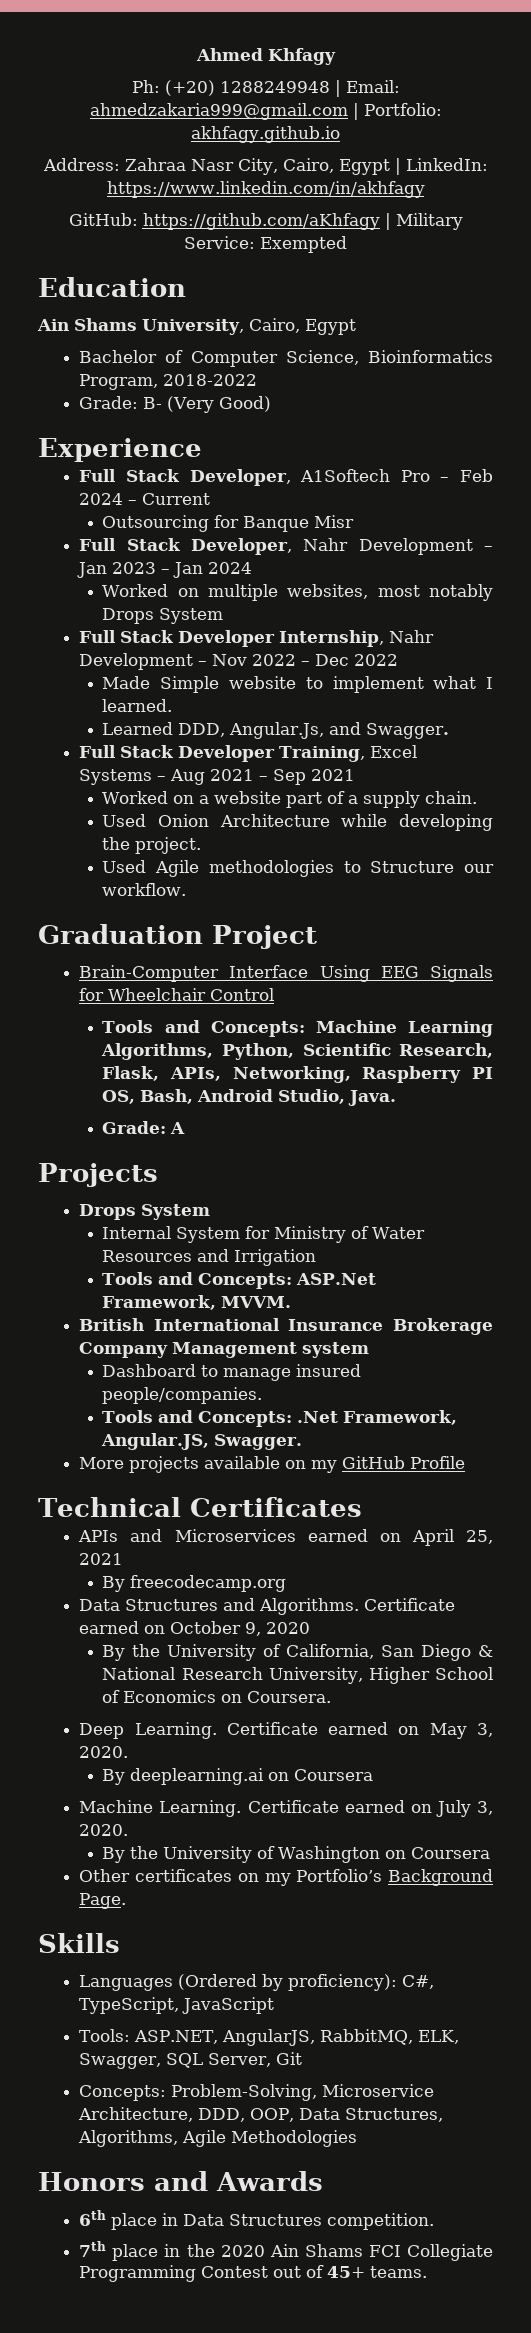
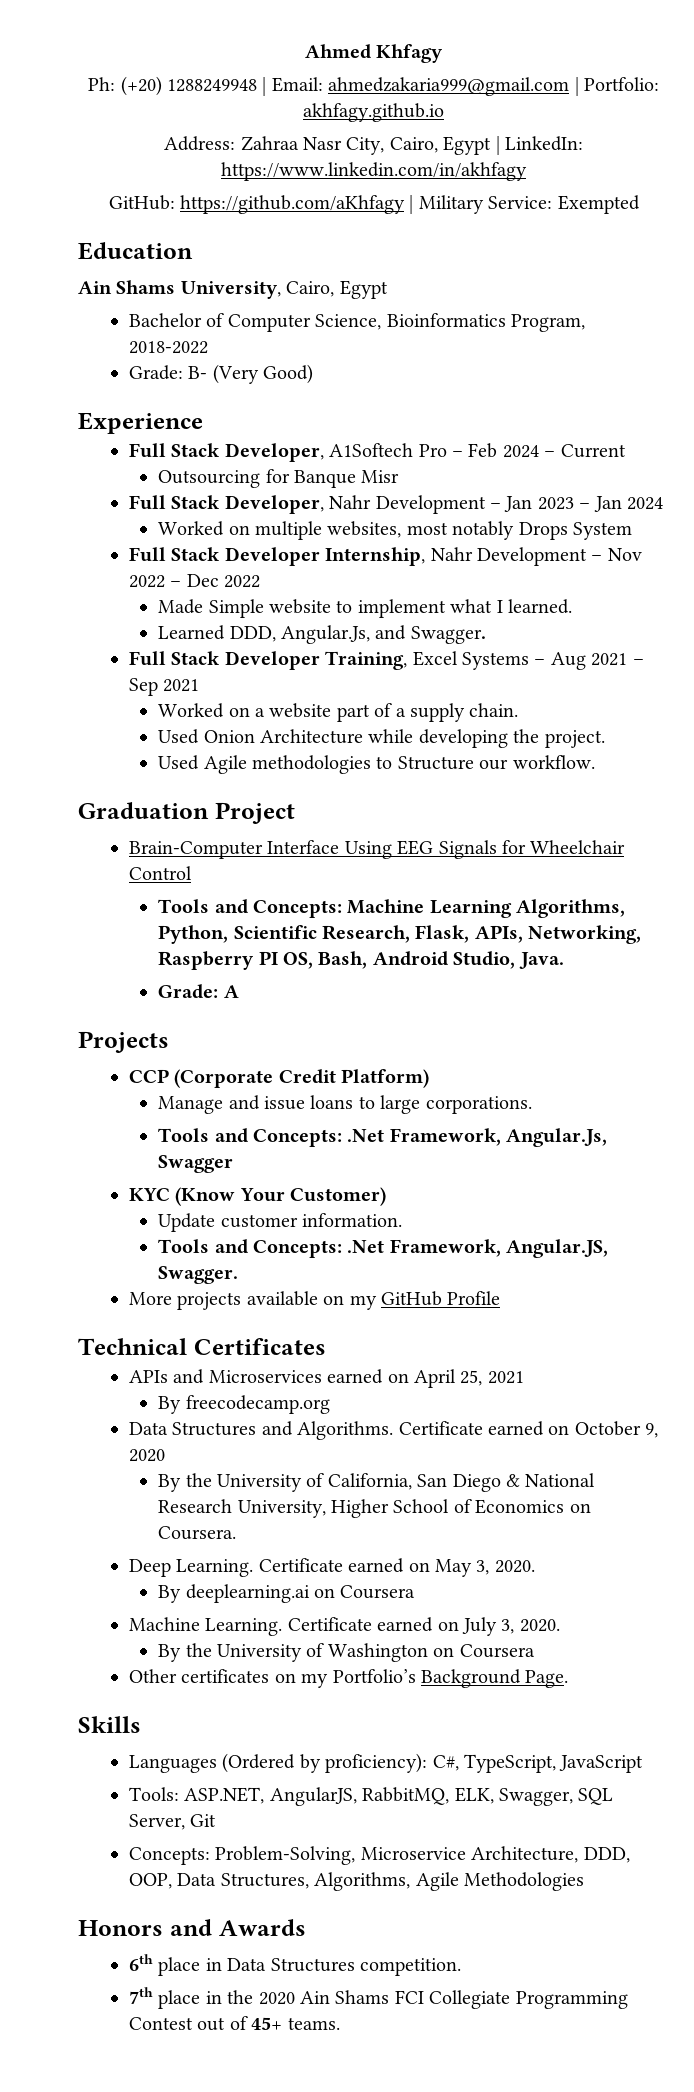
  Projects
- Drops System
- Internal System for Ministry of Water Resources and Irrigation
- Tools and Concepts: ASP.Net Framework, MVVM.
- British International Insurance Brokerage Company Management system
- Dashboard to manage insured people/companies.
+ CCP (Corporate Credit Platform)
+ Manage and issue loans to large corporations.
+ Tools and Concepts: .Net Framework, Angular.Js, Swagger
+ KYC (Know Your Customer)
+ Update customer information.

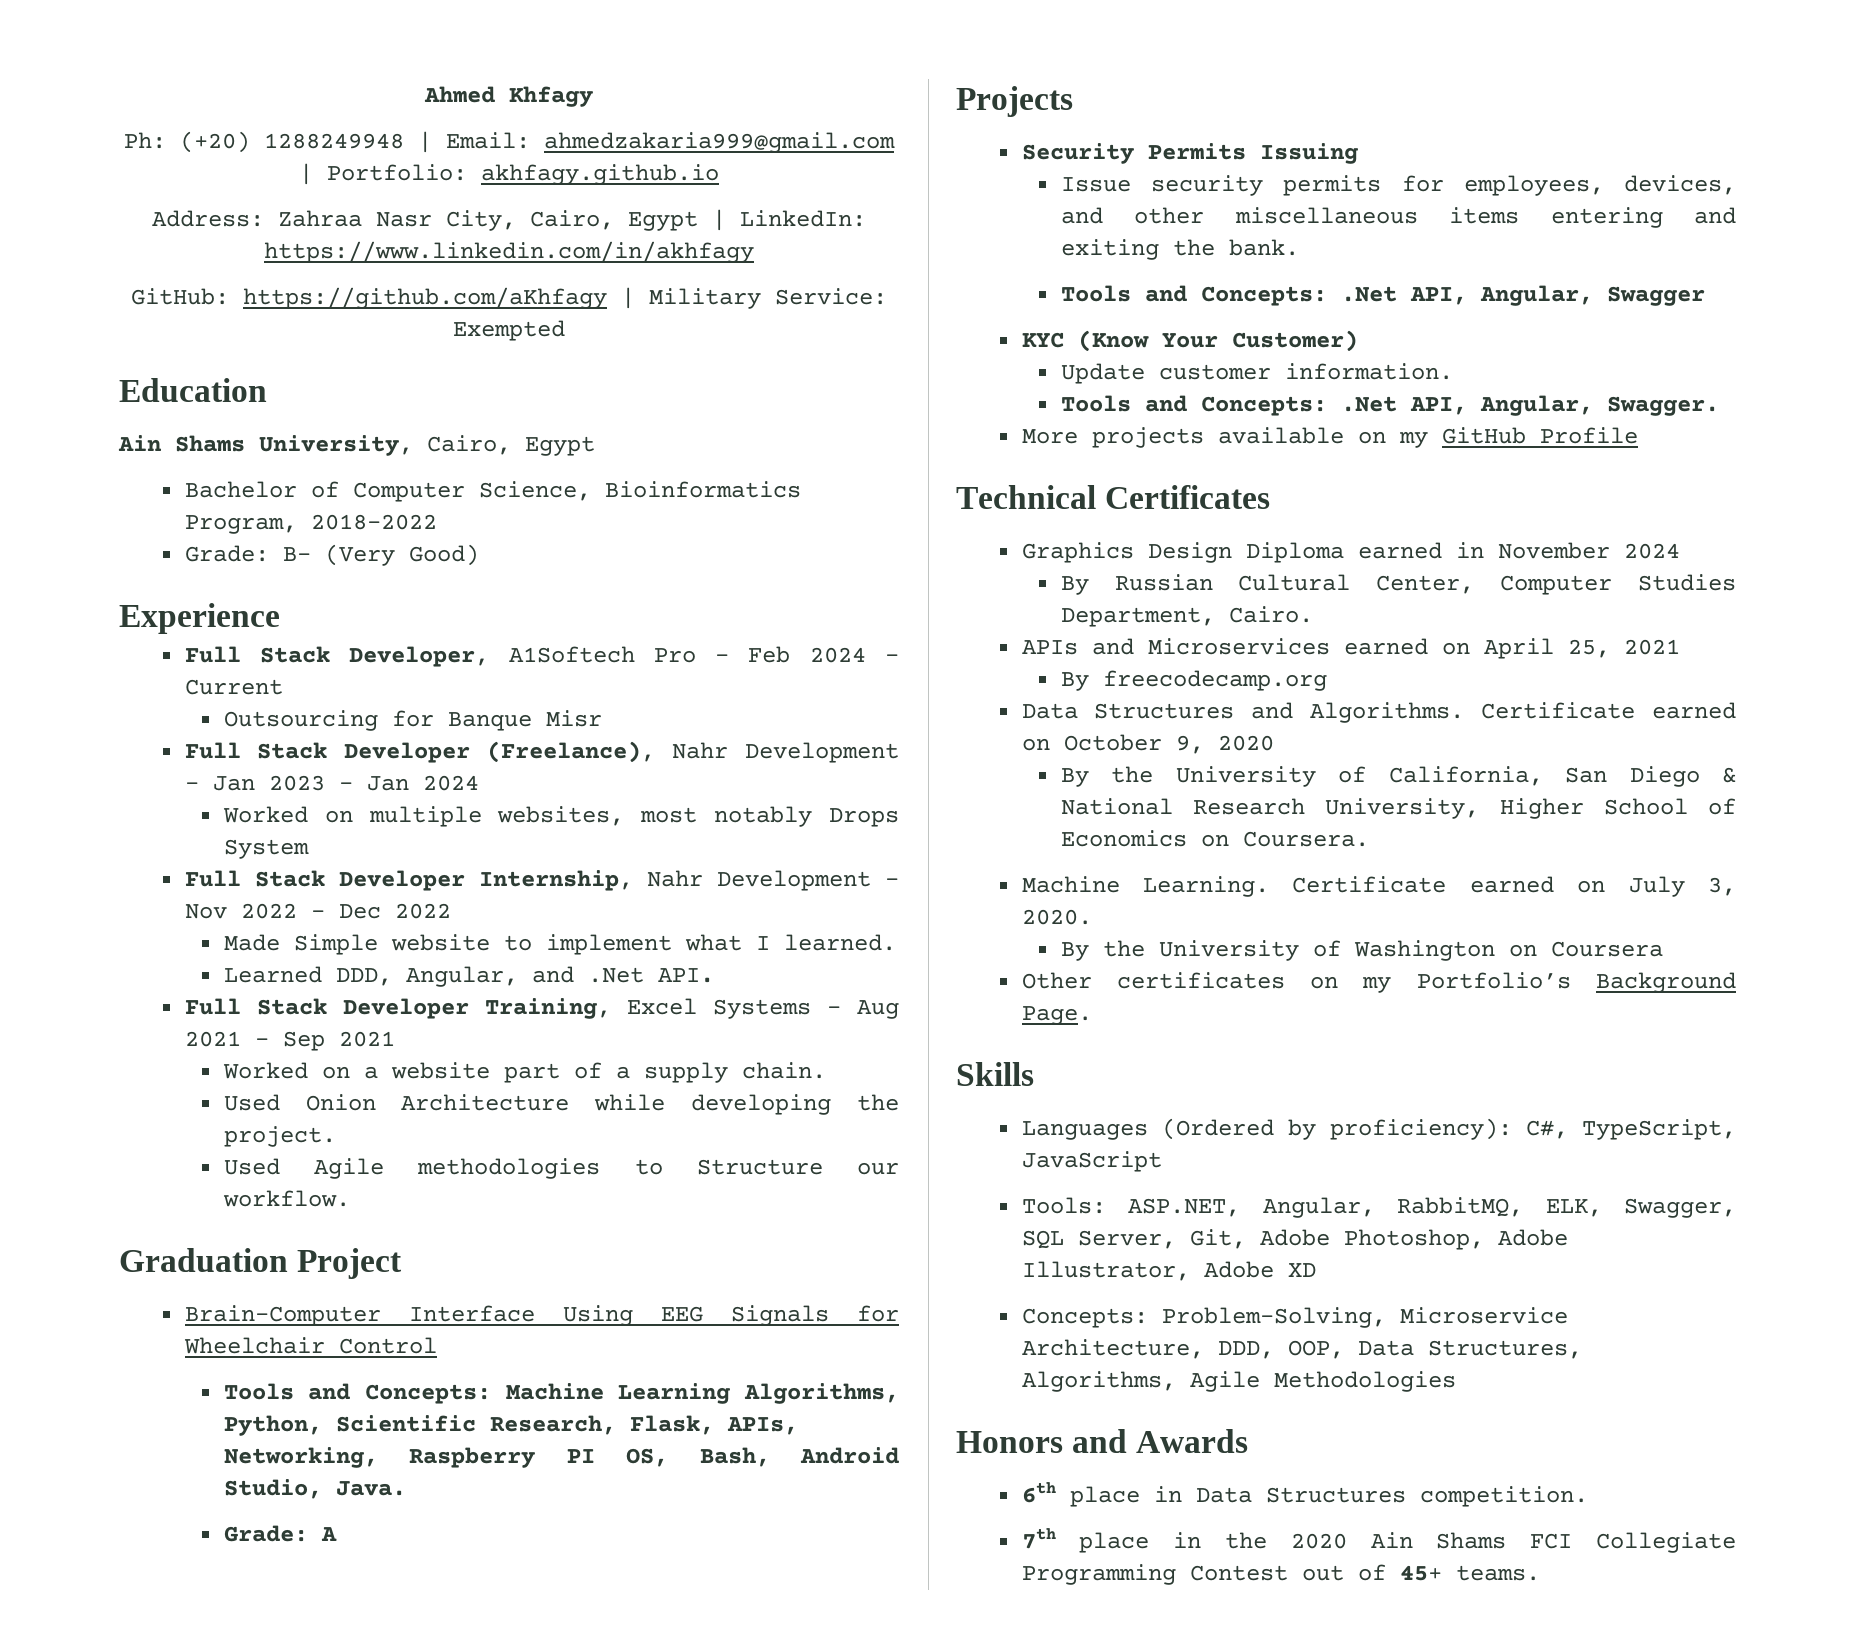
- Full Stack Developer, Nahr Development – Jan 2023 – Jan 2024
+ Full Stack Developer (Freelance), Nahr Development – Jan 2023 – Jan 2024
- Learned DDD, Angular.Js, and Swagger.
+ Learned DDD, Angular, and .Net API.
- CCP (Corporate Credit Platform)
- Manage and issue loans to large corporations.
- Tools and Concepts: .Net Framework, Angular.Js, Swagger
+ Security Permits Issuing
+ Issue security permits for employees, devices, and other miscellaneous items entering and exiting the bank.
+ Tools and Concepts: .Net API, Angular, Swagger
- Tools and Concepts: .Net Framework, Angular.JS, Swagger.
+ Tools and Concepts: .Net API, Angular, Swagger.
+ Graphics Design Diploma earned in November 2024
+ By Russian Cultural Center, Computer Studies Department, Cairo.
- Deep Learning. Certificate earned on May 3, 2020.
- By deeplearning.ai on Coursera
- Tools: ASP.NET, AngularJS, RabbitMQ, ELK, Swagger, SQL Server, Git
+ Tools: ASP.NET, Angular, RabbitMQ, ELK, Swagger, SQL Server, Git, Adobe Photoshop, Adobe Illustrator, Adobe XD

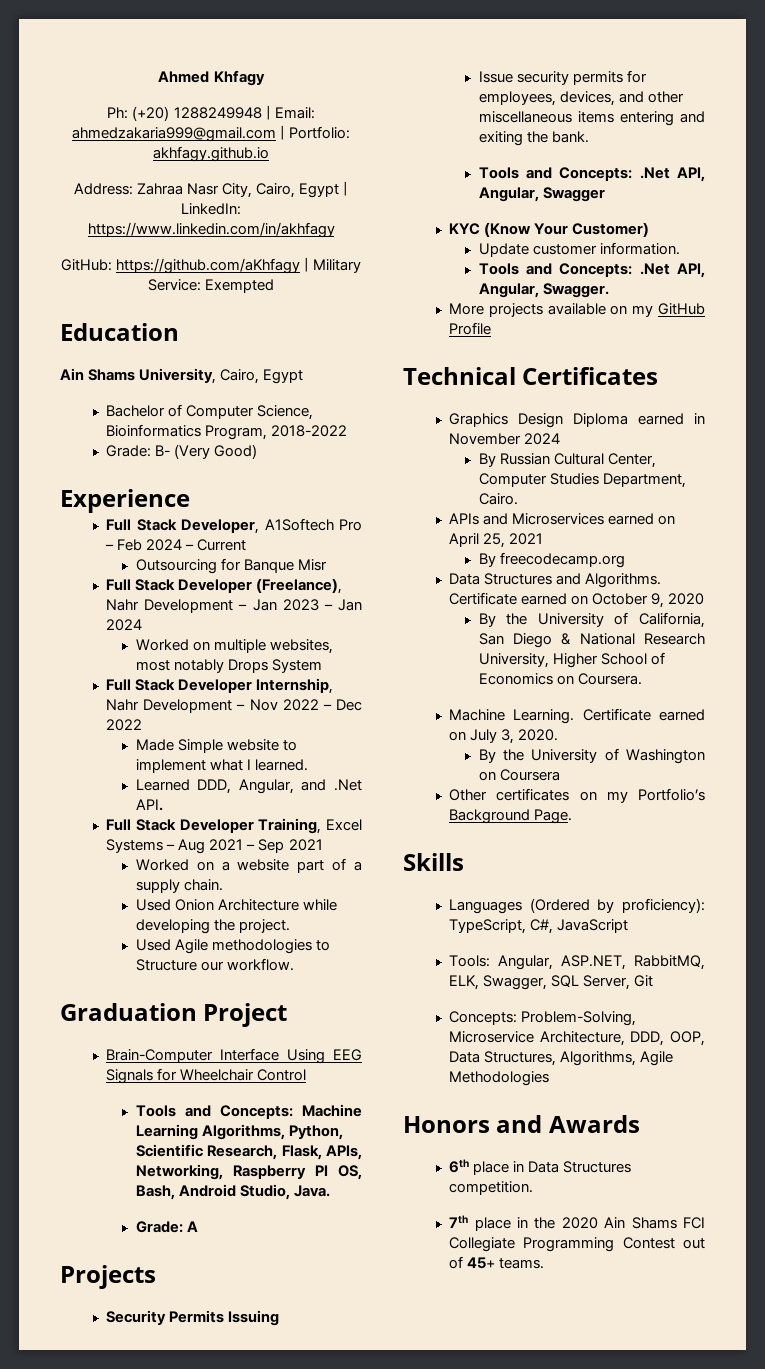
- Languages (Ordered by proficiency): C#, TypeScript, JavaScript
+ Languages (Ordered by proficiency): TypeScript, C#, JavaScript
- Tools: ASP.NET, Angular, RabbitMQ, ELK, Swagger, SQL Server, Git, Adobe Photoshop, Adobe Illustrator, Adobe XD
+ Tools: Angular, ASP.NET, RabbitMQ, ELK, Swagger, SQL Server, Git

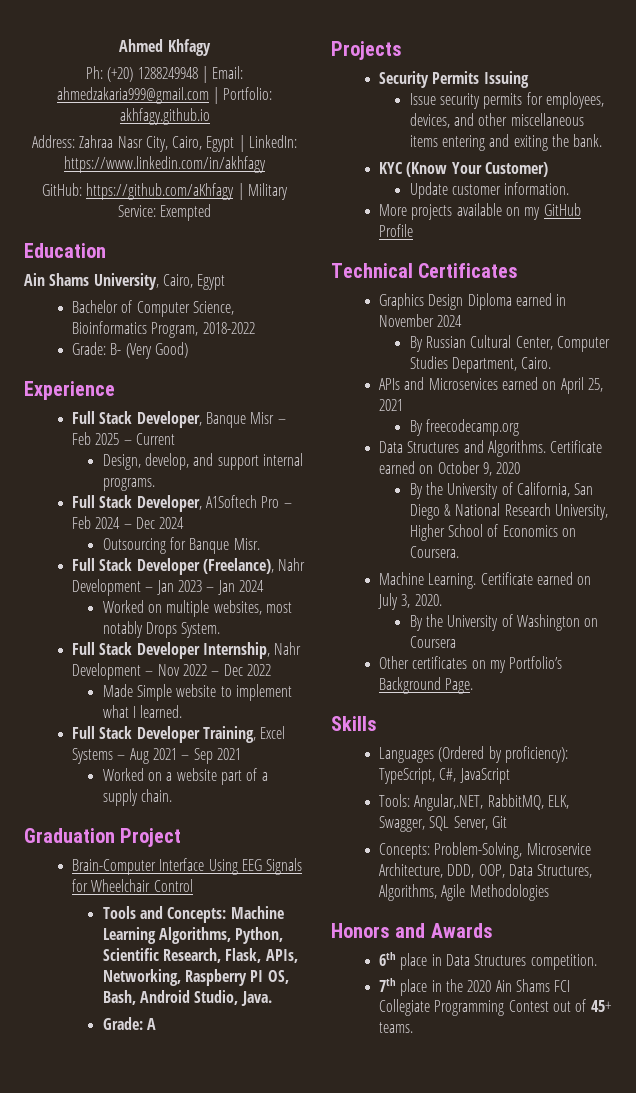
+ Full Stack Developer, Banque Misr – Feb 2025 – Current
+ Design, develop, and support internal programs.
- Full Stack Developer, A1Softech Pro – Feb 2024 – Current
+ Full Stack Developer, A1Softech Pro – Feb 2024 – Dec 2024
- Outsourcing for Banque Misr
+ Outsourcing for Banque Misr.
- Worked on multiple websites, most notably Drops System
+ Worked on multiple websites, most notably Drops System.
- Learned DDD, Angular, and .Net API.
- Used Onion Architecture while developing the project.
- Used Agile methodologies to Structure our workflow.
- Tools and Concepts: .Net API, Angular, Swagger
- Tools and Concepts: .Net API, Angular, Swagger.
- Tools: Angular, ASP.NET, RabbitMQ, ELK, Swagger, SQL Server, Git
+ Tools: Angular,.NET, RabbitMQ, ELK, Swagger, SQL Server, Git

